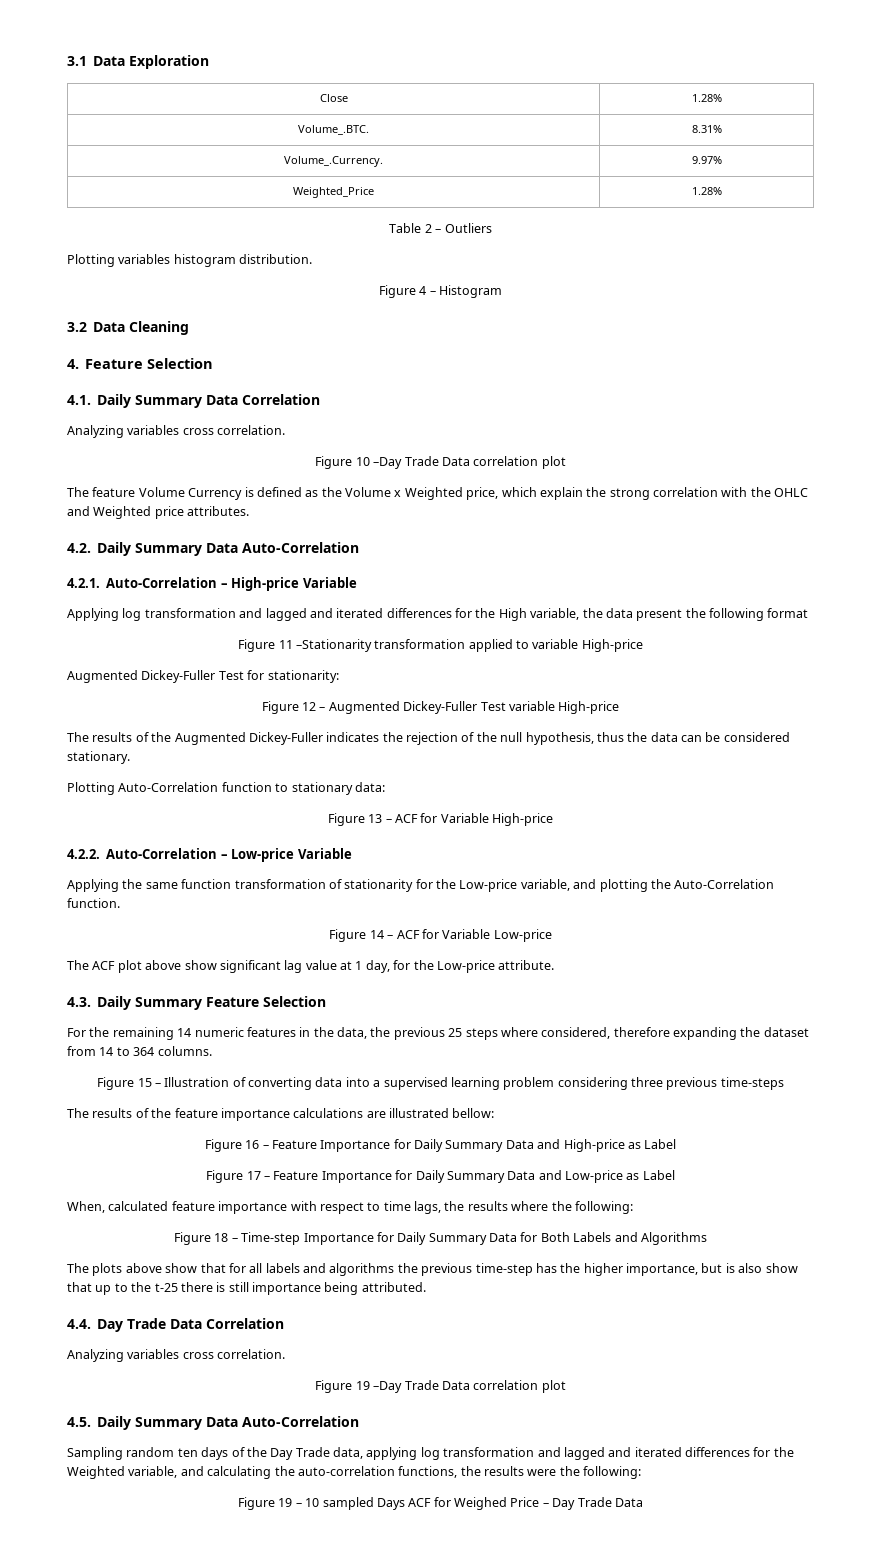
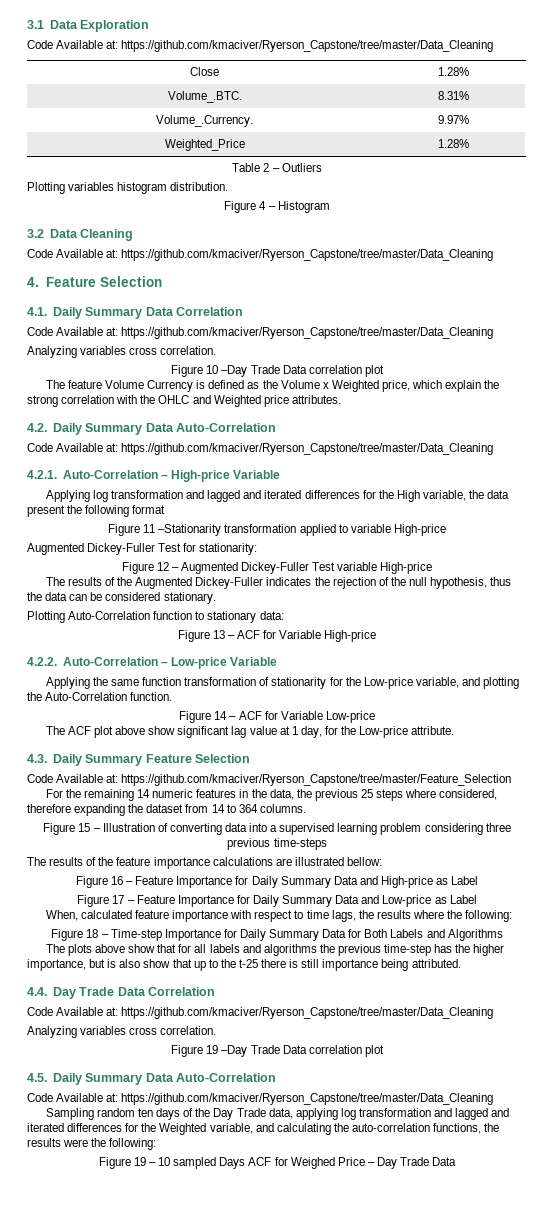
  3.1 Data Exploration
+ Code Available at: https://github.com/kmaciver/Ryerson_Capstone/tree/master/Data_Cleaning
  3.2 Data Cleaning
+ Code Available at: https://github.com/kmaciver/Ryerson_Capstone/tree/master/Data_Cleaning
  4.1. Daily Summary Data Correlation
+ Code Available at: https://github.com/kmaciver/Ryerson_Capstone/tree/master/Data_Cleaning
  4.2. Daily Summary Data Auto-Correlation
+ Code Available at: https://github.com/kmaciver/Ryerson_Capstone/tree/master/Data_Cleaning
+ Code Available at: https://github.com/kmaciver/Ryerson_Capstone/tree/master/Feature_Selection
  4.4. Day Trade Data Correlation
+ Code Available at: https://github.com/kmaciver/Ryerson_Capstone/tree/master/Data_Cleaning
  4.5. Daily Summary Data Auto-Correlation
+ Code Available at: https://github.com/kmaciver/Ryerson_Capstone/tree/master/Data_Cleaning

